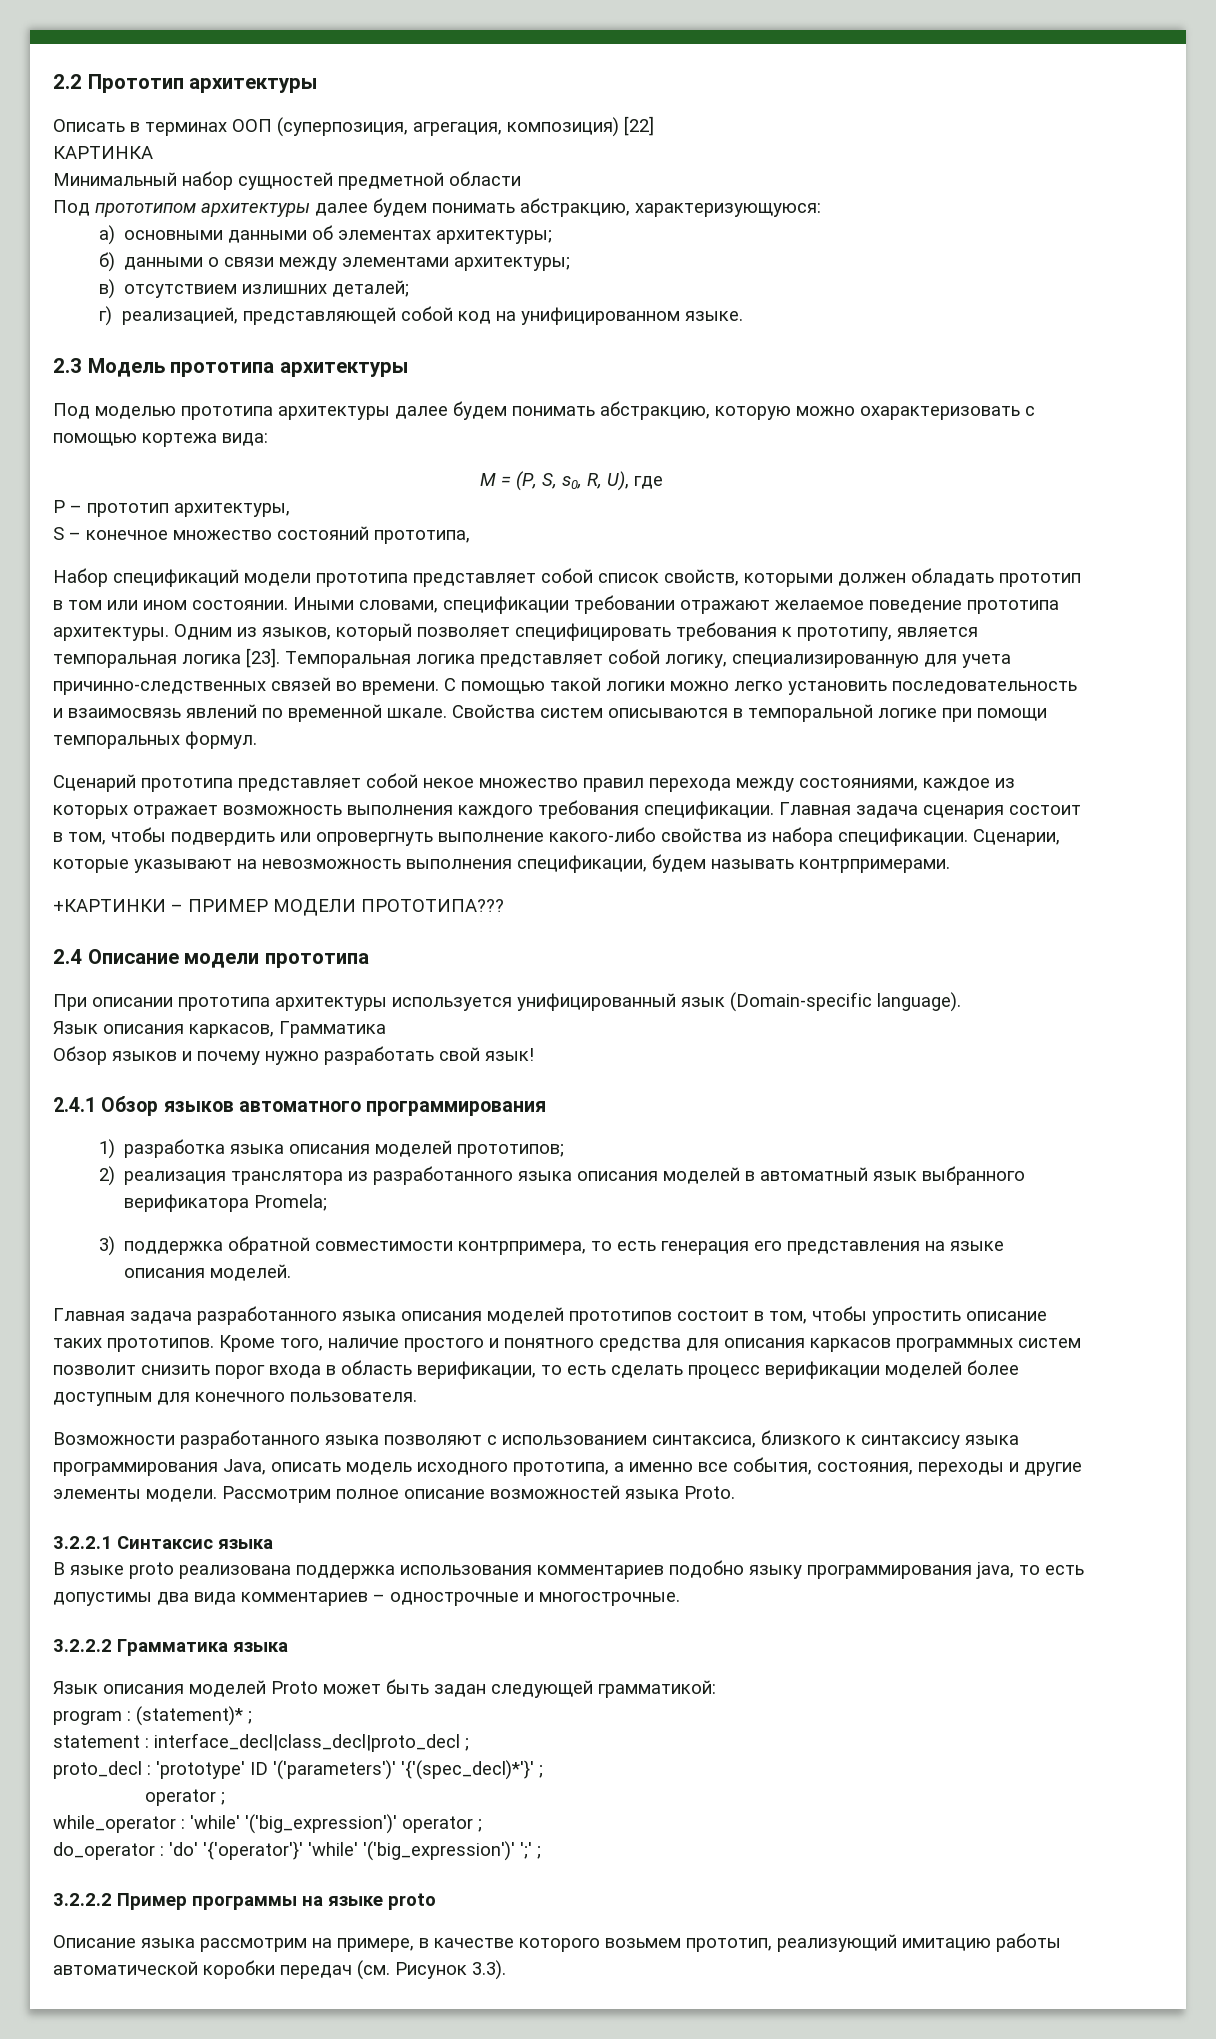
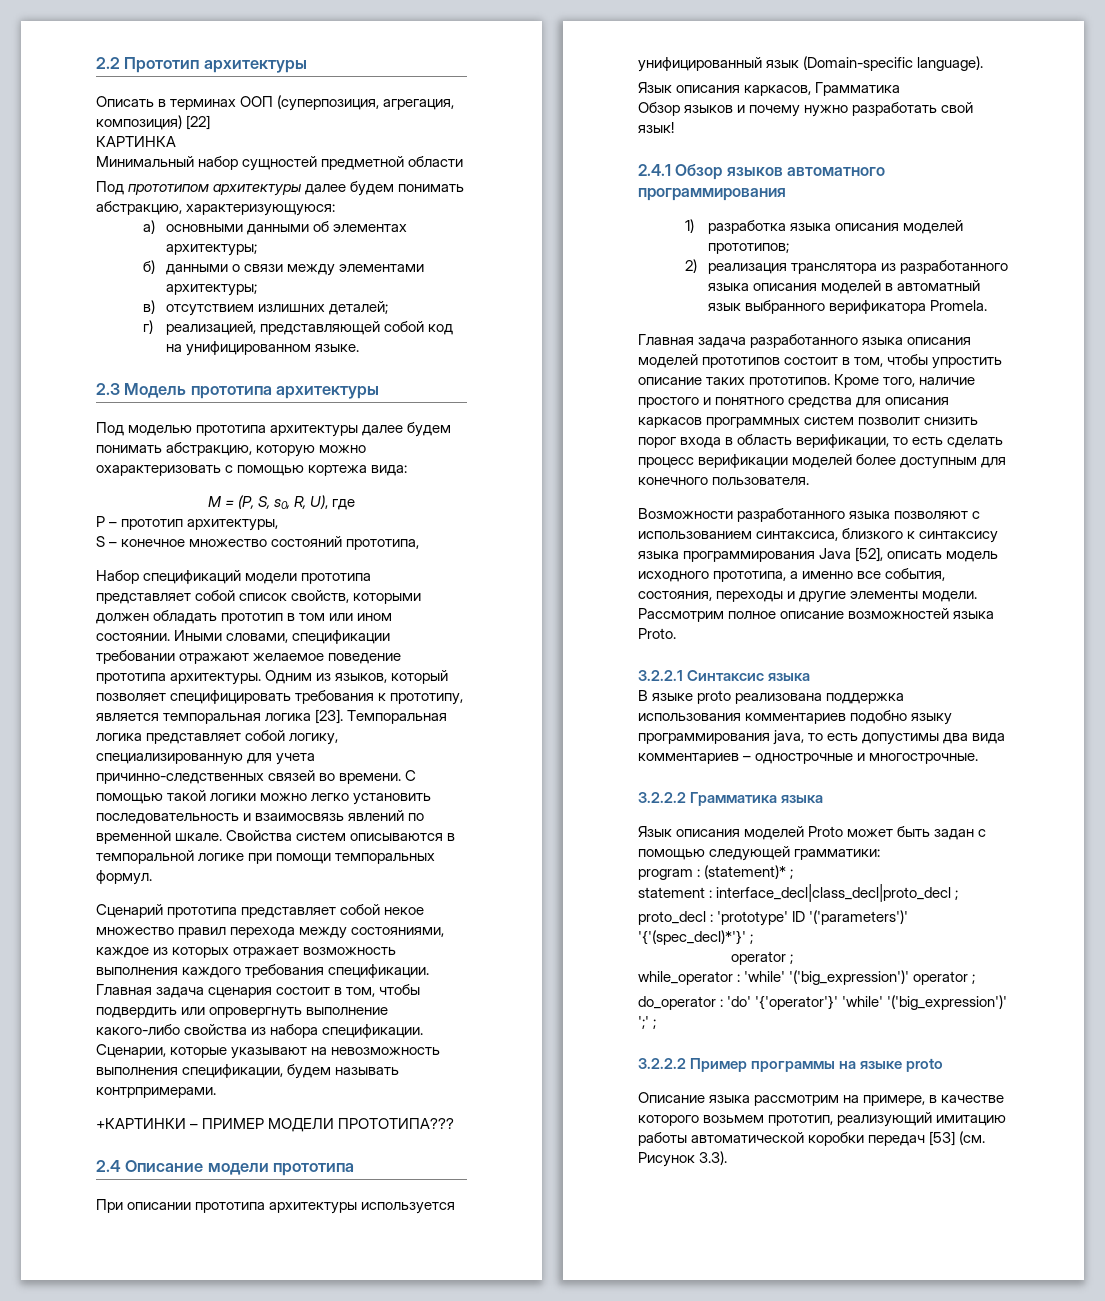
- 2) реализация транслятора из разработанного языка описания моделей в автоматный язык выбранного верификатора Promela;
- 3) поддержка обратной совместимости контрпримера, то есть генерация его представления на языке описания моделей.
+ 2) реализация транслятора из разработанного языка описания моделей в автоматный язык выбранного верификатора Promela.
- Возможности разработанного языка позволяют с использованием синтаксиса, близкого к синтаксису языка программирования Java, описать модель исходного прототипа, а именно все события, состояния, переходы и другие элементы модели.
+ Возможности разработанного языка позволяют с использованием синтаксиса, близкого к синтаксису языка программирования Java [52], описать модель исходного прототипа, а именно все события, состояния, переходы и другие элементы модели.
- Язык описания моделей Proto может быть задан следующей грамматикой:
+ Язык описания моделей Proto может быть задан с помощью следующей грамматики:
- Описание языка рассмотрим на примере, в качестве которого возьмем прототип, реализующий имитацию работы автоматической коробки передач (см. Рисунок 3.3).
+ Описание языка рассмотрим на примере, в качестве которого возьмем прототип, реализующий имитацию работы автоматической коробки передач [53] (см. Рисунок 3.3).

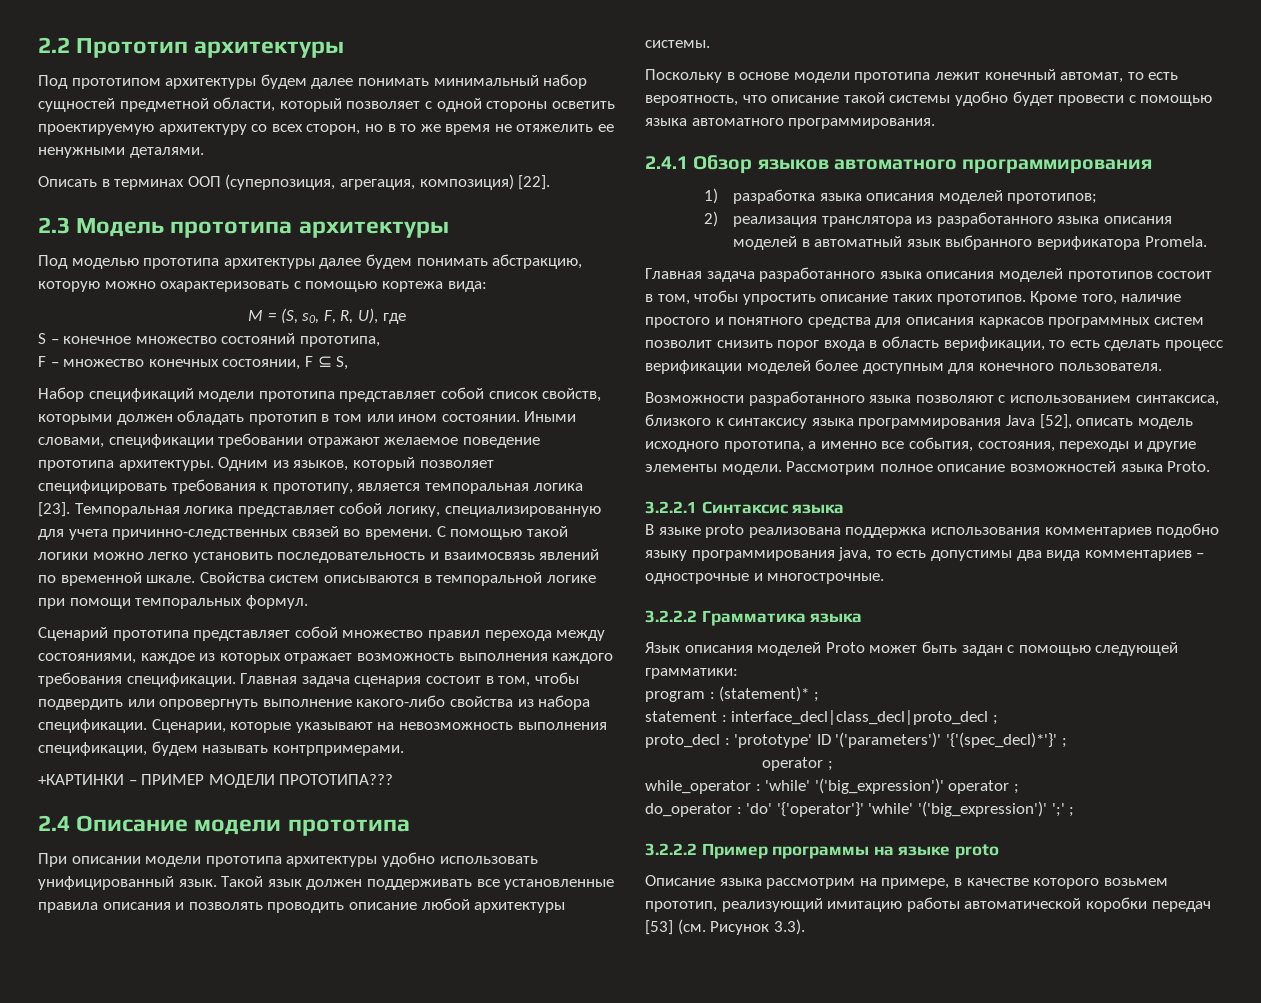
+ Под прототипом архитектуры будем далее понимать минимальный набор сущностей предметной области, который позволяет с одной стороны осветить проектируемую архитектуру со всех сторон, но в то же время не отяжелить ее ненужными деталями.
- Описать в терминах ООП (суперпозиция, агрегация, композиция) [22]
- КАРТИНКА
- Минимальный набор сущностей предметной области
- Под прототипом архитектуры далее будем понимать абстракцию, характеризующуюся:
- а) основными данными об элементах архитектуры;
- б) данными о связи между элементами архитектуры;
- в) отсутствием излишних деталей;
- г) реализацией, представляющей собой код на унифицированном языке.
+ Описать в терминах ООП (суперпозиция, агрегация, композиция) [22].
- M = (P, S, s0, R, U), где
+ M = (S, s0, F, R, U), где
- P – прототип архитектуры,
+ F – множество конечных состоянии, F ⊆ S,
- Сценарий прототипа представляет собой некое множество правил перехода между состояниями, каждое из которых отражает возможность выполнения каждого требования спецификации.
+ Сценарий прототипа представляет собой множество правил перехода между состояниями, каждое из которых отражает возможность выполнения каждого требования спецификации.
- При описании прототипа архитектуры используется унифицированный язык (Domain-specific language).
- Язык описания каркасов, Грамматика
- Обзор языков и почему нужно разработать свой язык!
+ При описании модели прототипа архитектуры удобно использовать унифицированный язык. Такой язык должен поддерживать все установленные правила описания и позволять проводить описание любой архитектуры системы.
+ Поскольку в основе модели прототипа лежит конечный автомат, то есть вероятность, что описание такой системы удобно будет провести с помощью языка автоматного программирования.

